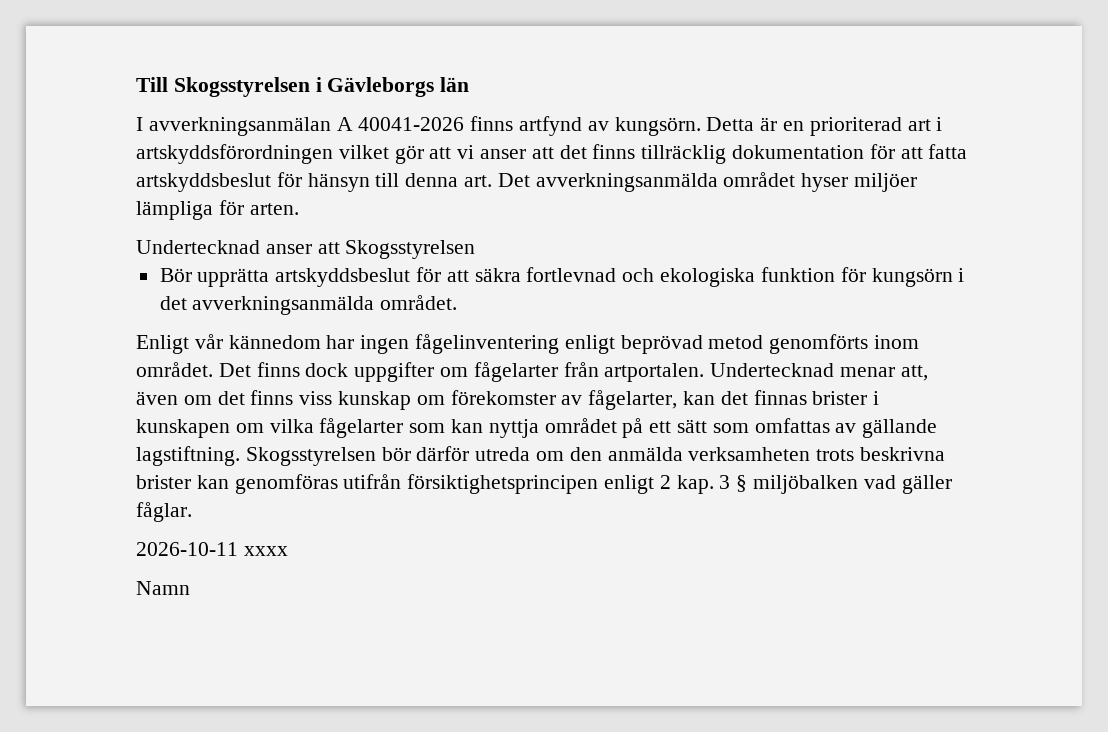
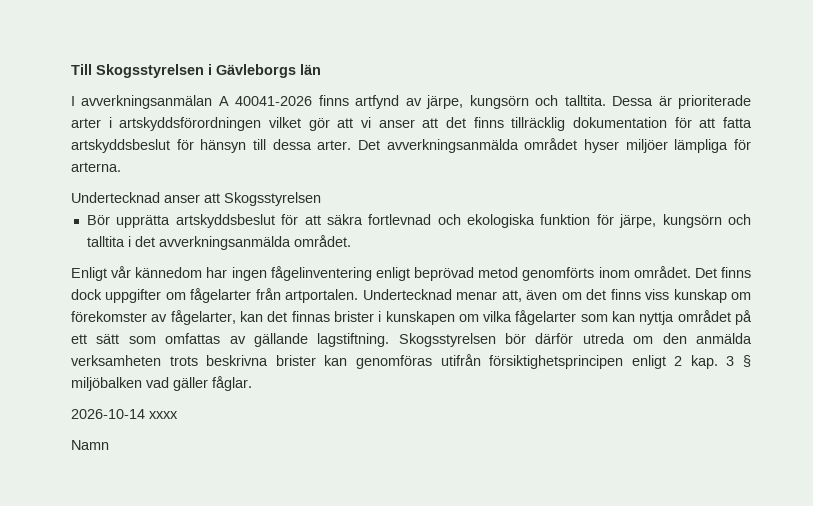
- I avverkningsanmälan A 40041-2026 finns artfynd av kungsörn. Detta är en prioriterad art i artskyddsförordningen vilket gör att vi anser att det finns tillräcklig dokumentation för att fatta artskyddsbeslut för hänsyn till denna art. Det avverkningsanmälda området hyser miljöer lämpliga för arten.
+ I avverkningsanmälan A 40041-2026 finns artfynd av järpe, kungsörn och talltita. Dessa är prioriterade arter i artskyddsförordningen vilket gör att vi anser att det finns tillräcklig dokumentation för att fatta artskyddsbeslut för hänsyn till dessa arter. Det avverkningsanmälda området hyser miljöer lämpliga för arterna.
- Bör upprätta artskyddsbeslut för att säkra fortlevnad och ekologiska funktion för kungsörn i det avverkningsanmälda området.
+ Bör upprätta artskyddsbeslut för att säkra fortlevnad och ekologiska funktion för järpe, kungsörn och talltita i det avverkningsanmälda området.
- 2026-10-11 xxxx
+ 2026-10-14 xxxx

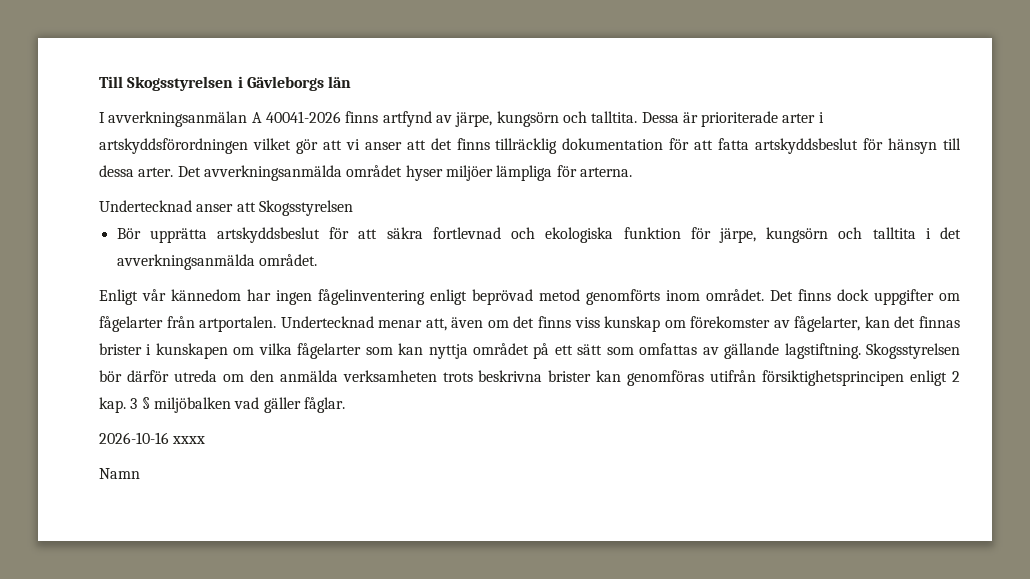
- 2026-10-14 xxxx
+ 2026-10-16 xxxx

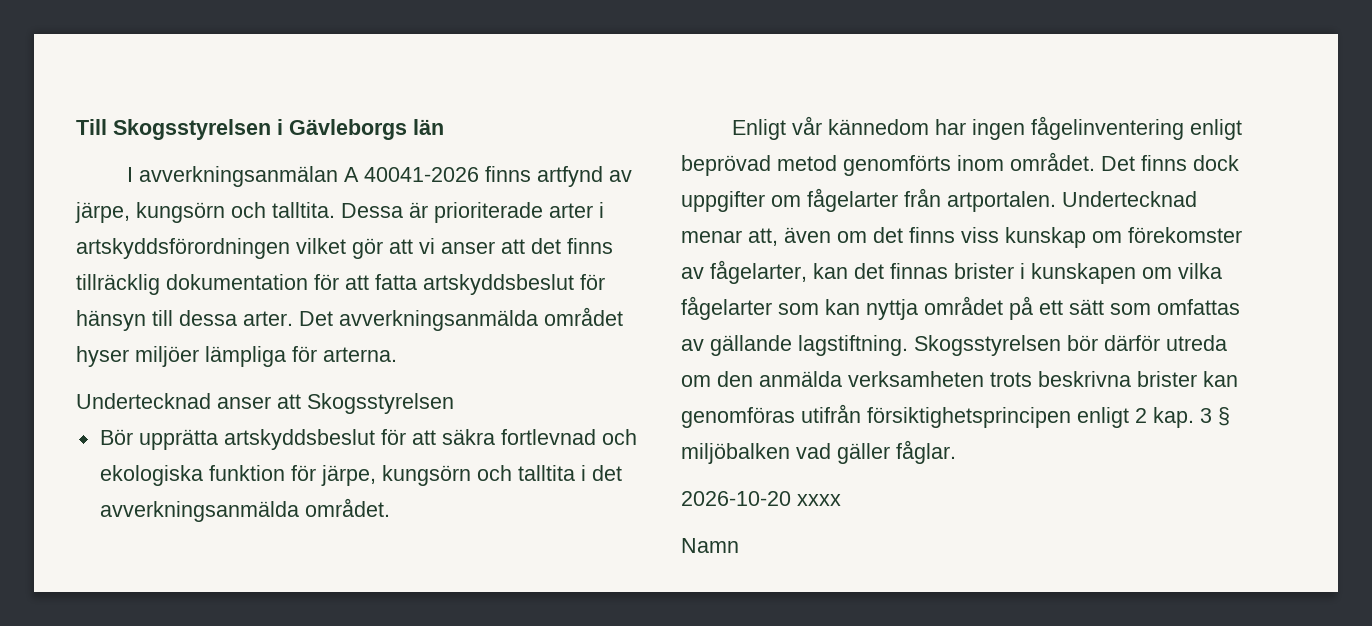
- 2026-10-16 xxxx
+ 2026-10-20 xxxx

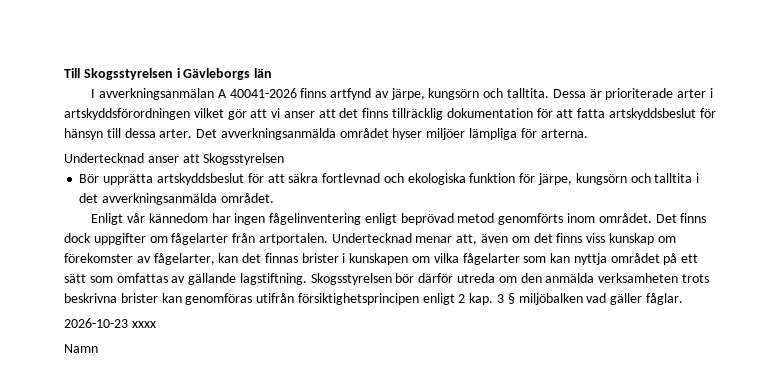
- 2026-10-20 xxxx
+ 2026-10-23 xxxx

